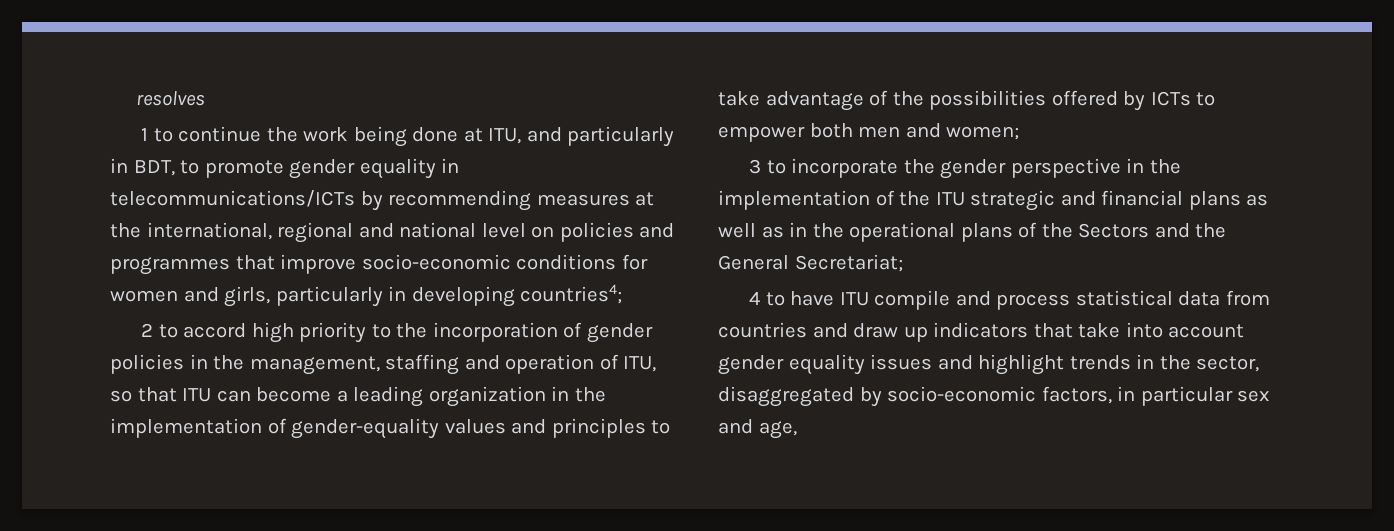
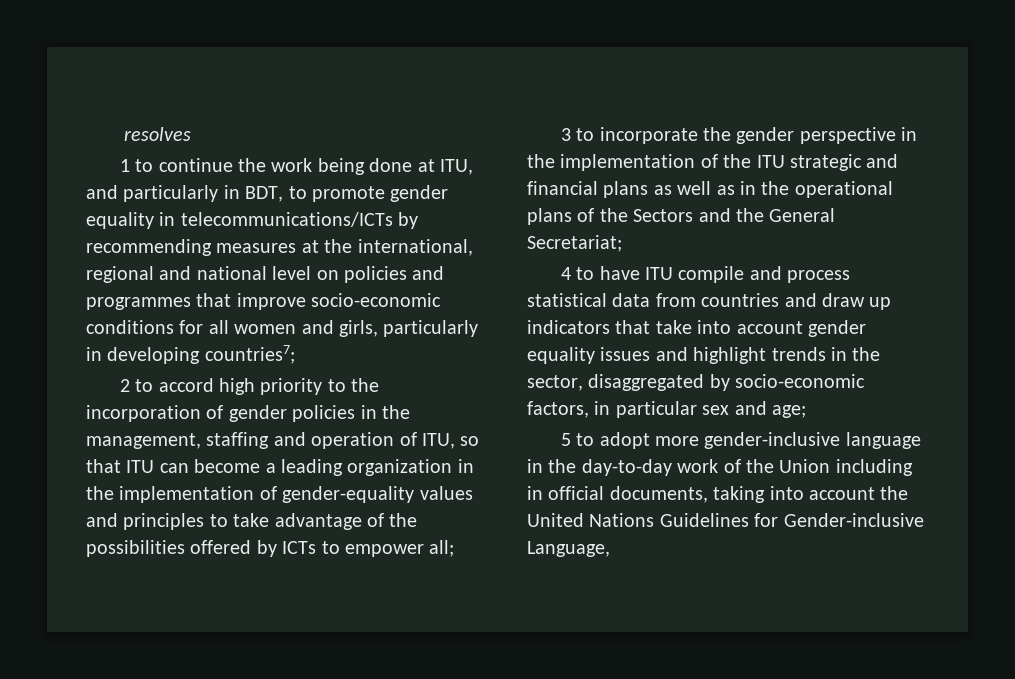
- 1 to continue the work being done at ITU, and particularly in BDT, to promote gender equality in telecommunications/ICTs by recommending measures at the international, regional and national level on policies and programmes that improve socio-economic conditions for women and girls, particularly in developing countries4;
+ 1 to continue the work being done at ITU, and particularly in BDT, to promote gender equality in telecommunications/ICTs by recommending measures at the international, regional and national level on policies and programmes that improve socio-economic conditions for all women and girls, particularly in developing countries7;
- 2 to accord high priority to the incorporation of gender policies in the management, staffing and operation of ITU, so that ITU can become a leading organization in the implementation of gender-equality values and principles to take advantage of the possibilities offered by ICTs to empower both men and women;
+ 2 to accord high priority to the incorporation of gender policies in the management, staffing and operation of ITU, so that ITU can become a leading organization in the implementation of gender-equality values and principles to take advantage of the possibilities offered by ICTs to empower all;
- 4 to have ITU compile and process statistical data from countries and draw up indicators that take into account gender equality issues and highlight trends in the sector, disaggregated by socio-economic factors, in particular sex and age,
+ 4 to have ITU compile and process statistical data from countries and draw up indicators that take into account gender equality issues and highlight trends in the sector, disaggregated by socio-economic factors, in particular sex and age;
+ 5 to adopt more gender-inclusive language in the day-to-day work of the Union including in official documents, taking into account the United Nations Guidelines for Gender-inclusive Language,

